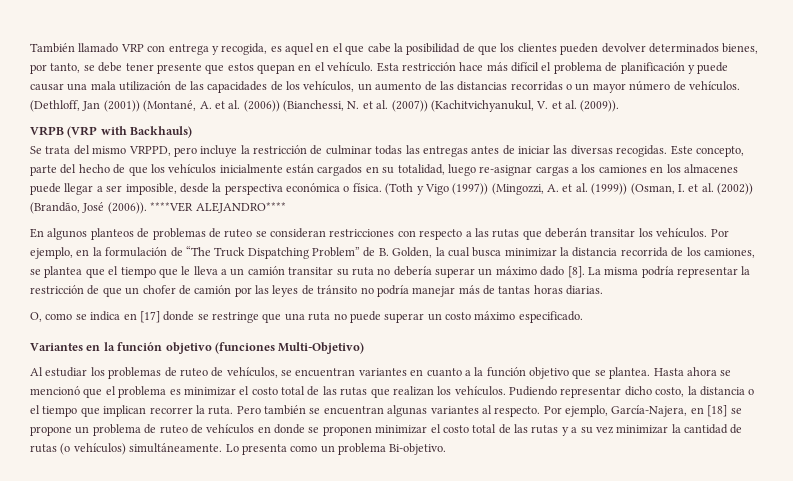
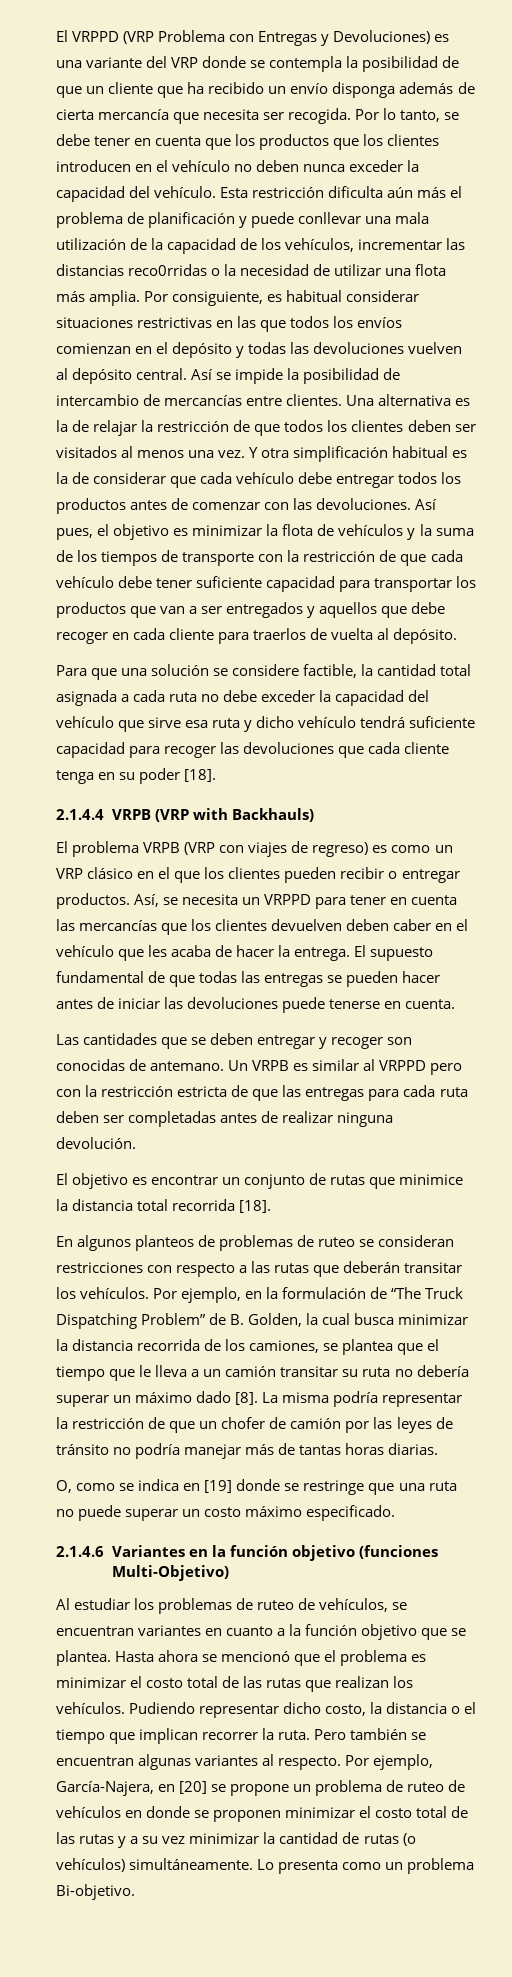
- También llamado VRP con entrega y recogida, es aquel en el que cabe la posibilidad de que los clientes pueden devolver determinados bienes, por tanto, se debe tener presente que estos quepan en el vehículo. Esta restricción hace más difícil el problema de planificación y puede causar una mala utilización de las capacidades de los vehículos, un aumento de las distancias recorridas o un mayor número de vehículos. (Dethloff, Jan (2001)) (Montané, A. et al. (2006)) (Bianchessi, N. et al. (2007)) (Kachitvichyanukul, V. et al. (2009)).
- VRPB (VRP with Backhauls)
- Se trata del mismo VRPPD, pero incluye la restricción de culminar todas las entregas antes de iniciar las diversas recogidas. Este concepto, parte del hecho de que los vehículos inicialmente están cargados en su totalidad, luego re-asignar cargas a los camiones en los almacenes puede llegar a ser imposible, desde la perspectiva económica o física. (Toth y Vigo (1997)) (Mingozzi, A. et al. (1999)) (Osman, I. et al. (2002)) (Brandão, José (2006)). ****VER ALEJANDRO****
+ El VRPPD (VRP Problema con Entregas y Devoluciones) es una variante del VRP donde se contempla la posibilidad de que un cliente que ha recibido un envío disponga además de cierta mercancía que necesita ser recogida. Por lo tanto, se debe tener en cuenta que los productos que los clientes introducen en el vehículo no deben nunca exceder la capacidad del vehículo. Esta restricción dificulta aún más el problema de planificación y puede conllevar una mala utilización de la capacidad de los vehículos, incrementar las distancias reco0rridas o la necesidad de utilizar una flota más amplia. Por consiguiente, es habitual considerar situaciones restrictivas en las que todos los envíos comienzan en el depósito y todas las devoluciones vuelven al depósito central. Así se impide la posibilidad de intercambio de mercancías entre clientes. Una alternativa es la de relajar la restricción de que todos los clientes deben ser visitados al menos una vez. Y otra simplificación habitual es la de considerar que cada vehículo debe entregar todos los productos antes de comenzar con las devoluciones. Así pues, el objetivo es minimizar la flota de vehículos y la suma de los tiempos de transporte con la restricción de que cada vehículo debe tener suficiente capacidad para transportar los productos que van a ser entregados y aquellos que debe recoger en cada cliente para traerlos de vuelta al depósito.
+ Para que una solución se considere factible, la cantidad total asignada a cada ruta no debe exceder la capacidad del vehículo que sirve esa ruta y dicho vehículo tendrá suficiente capacidad para recoger las devoluciones que cada cliente tenga en su poder [18].
+ 2.1.4.4 VRPB (VRP with Backhauls)
+ El problema VRPB (VRP con viajes de regreso) es como un VRP clásico en el que los clientes pueden recibir o entregar productos. Así, se necesita un VRPPD para tener en cuenta las mercancías que los clientes devuelven deben caber en el vehículo que les acaba de hacer la entrega. El supuesto fundamental de que todas las entregas se pueden hacer antes de iniciar las devoluciones puede tenerse en cuenta.
+ Las cantidades que se deben entregar y recoger son conocidas de antemano. Un VRPB es similar al VRPPD pero con la restricción estricta de que las entregas para cada ruta deben ser completadas antes de realizar ninguna devolución.
+ El objetivo es encontrar un conjunto de rutas que minimice la distancia total recorrida [18].
- O, como se indica en [17] donde se restringe que una ruta no puede superar un costo máximo especificado.
+ O, como se indica en [19] donde se restringe que una ruta no puede superar un costo máximo especificado.
- Variantes en la función objetivo (funciones Multi-Objetivo)
+ 2.1.4.6 Variantes en la función objetivo (funciones Multi-Objetivo)
- Por ejemplo, García-Najera, en [18] se propone un problema de ruteo de vehículos en donde se proponen minimizar el costo total de las rutas y a su vez minimizar la cantidad de rutas (o vehículos) simultáneamente.
+ Por ejemplo, García-Najera, en [20] se propone un problema de ruteo de vehículos en donde se proponen minimizar el costo total de las rutas y a su vez minimizar la cantidad de rutas (o vehículos) simultáneamente.

